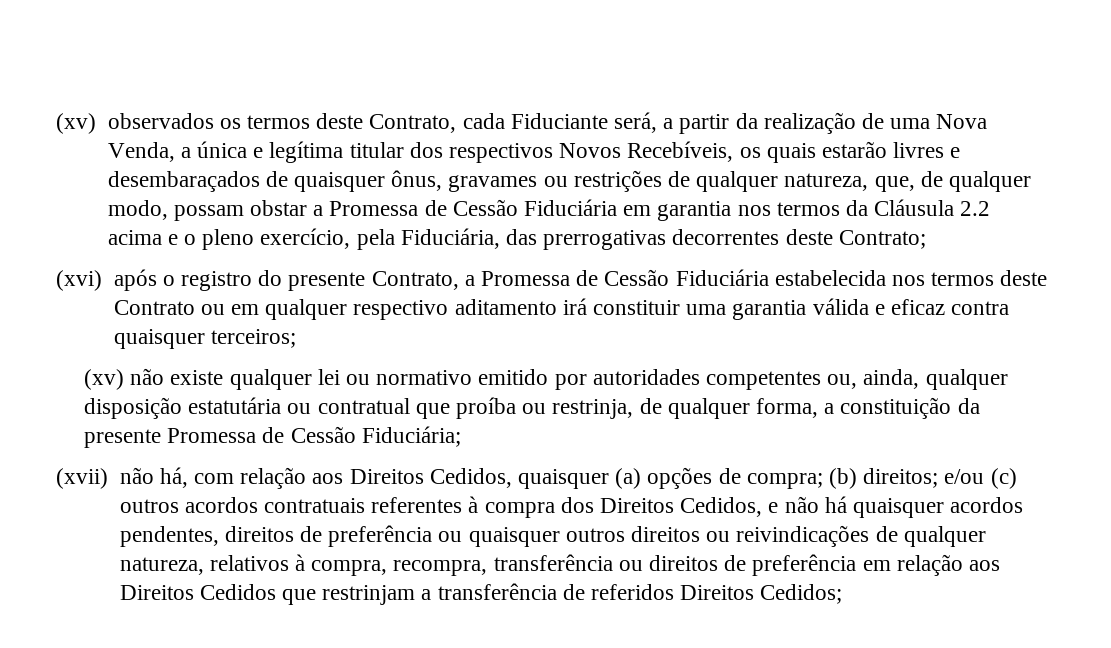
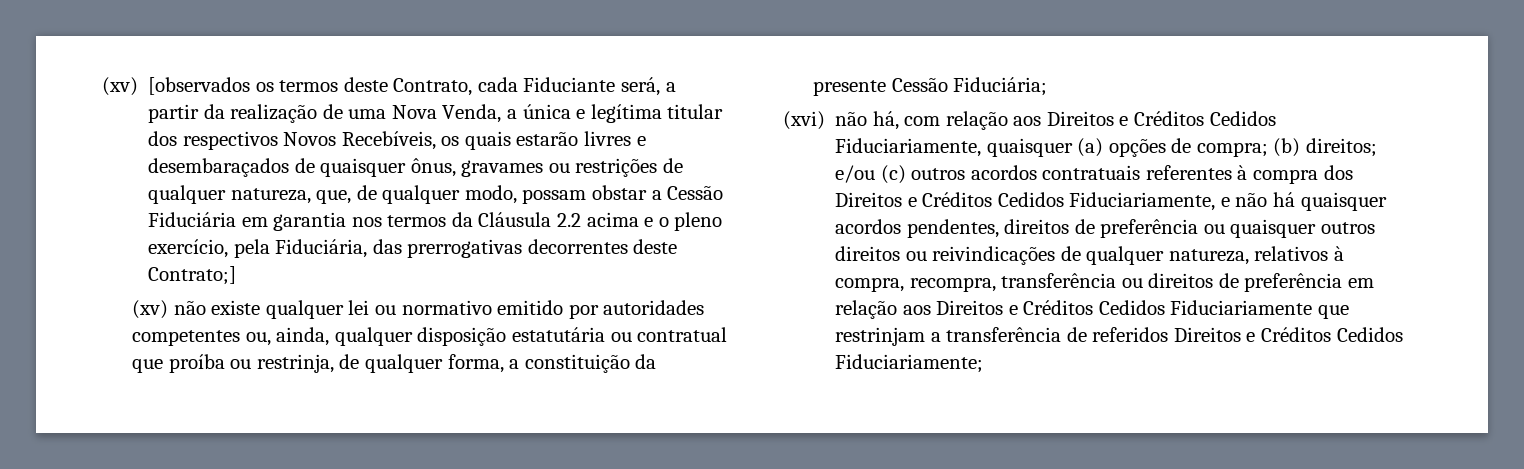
- (xv) observados os termos deste Contrato, cada Fiduciante será, a partir da realização de uma Nova Venda, a única e legítima titular dos respectivos Novos Recebíveis, os quais estarão livres e desembaraçados de quaisquer ônus, gravames ou restrições de qualquer natureza, que, de qualquer modo, possam obstar a Promessa de Cessão Fiduciária em garantia nos termos da Cláusula 2.2 acima e o pleno exercício, pela Fiduciária, das prerrogativas decorrentes deste Contrato;
- (xvi) após o registro do presente Contrato, a Promessa de Cessão Fiduciária estabelecida nos termos deste Contrato ou em qualquer respectivo aditamento irá constituir uma garantia válida e eficaz contra quaisquer terceiros;
+ (xv) [observados os termos deste Contrato, cada Fiduciante será, a partir da realização de uma Nova Venda, a única e legítima titular dos respectivos Novos Recebíveis, os quais estarão livres e desembaraçados de quaisquer ônus, gravames ou restrições de qualquer natureza, que, de qualquer modo, possam obstar a Cessão Fiduciária em garantia nos termos da Cláusula 2.2 acima e o pleno exercício, pela Fiduciária, das prerrogativas decorrentes deste Contrato;]
- (xv) não existe qualquer lei ou normativo emitido por autoridades competentes ou, ainda, qualquer disposição estatutária ou contratual que proíba ou restrinja, de qualquer forma, a constituição da presente Promessa de Cessão Fiduciária;
+ (xv) não existe qualquer lei ou normativo emitido por autoridades competentes ou, ainda, qualquer disposição estatutária ou contratual que proíba ou restrinja, de qualquer forma, a constituição da presente Cessão Fiduciária;
- (xvii) não há, com relação aos Direitos Cedidos, quaisquer (a) opções de compra;
+ (xvi) não há, com relação aos Direitos e Créditos Cedidos Fiduciariamente, quaisquer (a) opções de compra;
- e/ou (c) outros acordos contratuais referentes à compra dos Direitos Cedidos, e não há quaisquer acordos pendentes, direitos de preferência ou quaisquer outros direitos ou reivindicações de qualquer natureza, relativos à compra, recompra, transferência ou direitos de preferência em relação aos Direitos Cedidos que restrinjam a transferência de referidos Direitos Cedidos;
+ e/ou (c) outros acordos contratuais referentes à compra dos Direitos e Créditos Cedidos Fiduciariamente, e não há quaisquer acordos pendentes, direitos de preferência ou quaisquer outros direitos ou reivindicações de qualquer natureza, relativos à compra, recompra, transferência ou direitos de preferência em relação aos Direitos e Créditos Cedidos Fiduciariamente que restrinjam a transferência de referidos Direitos e Créditos Cedidos Fiduciariamente;

